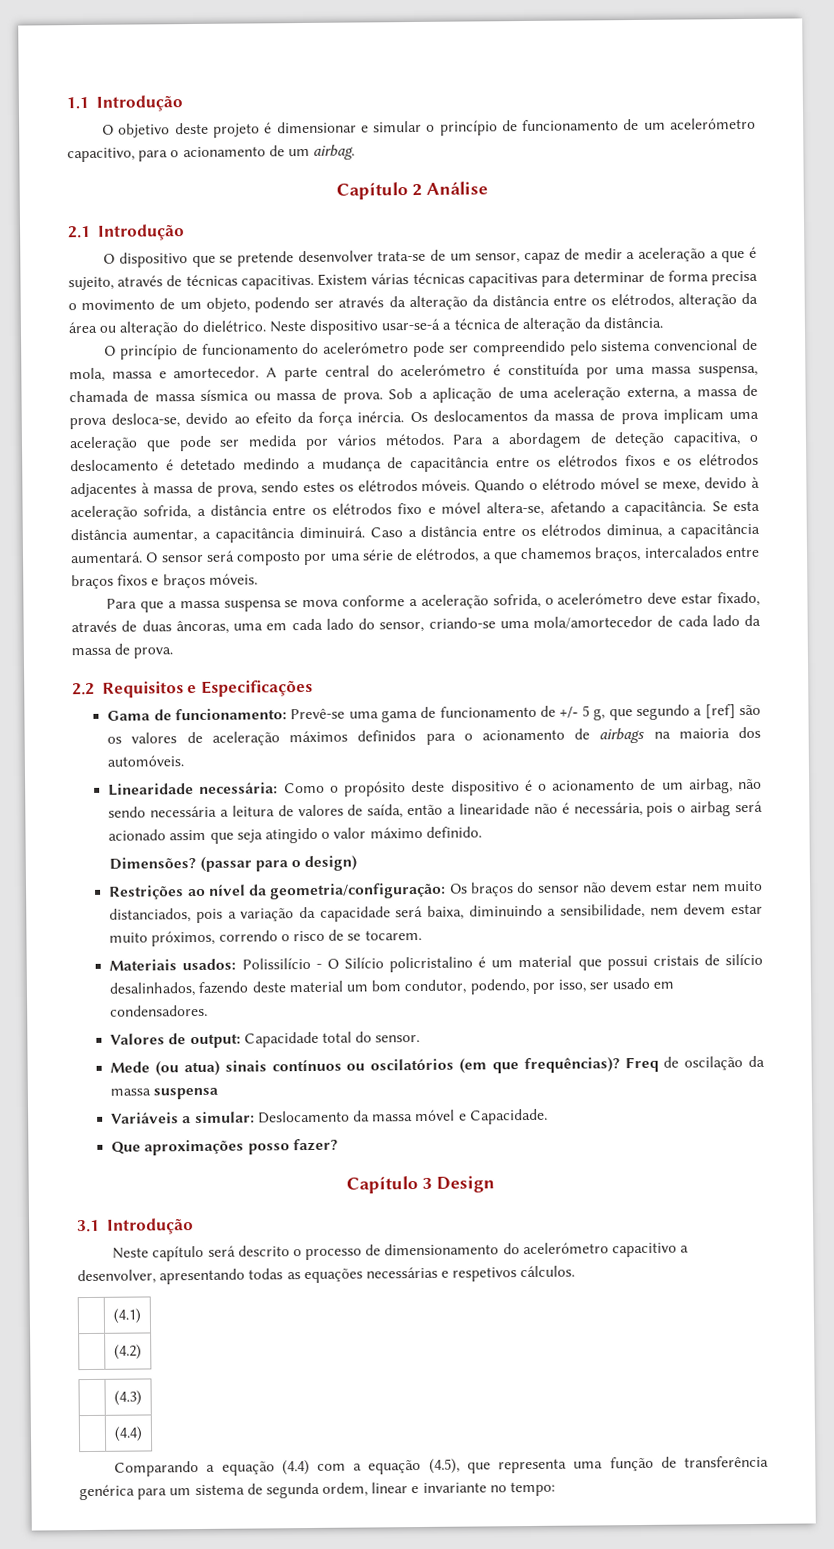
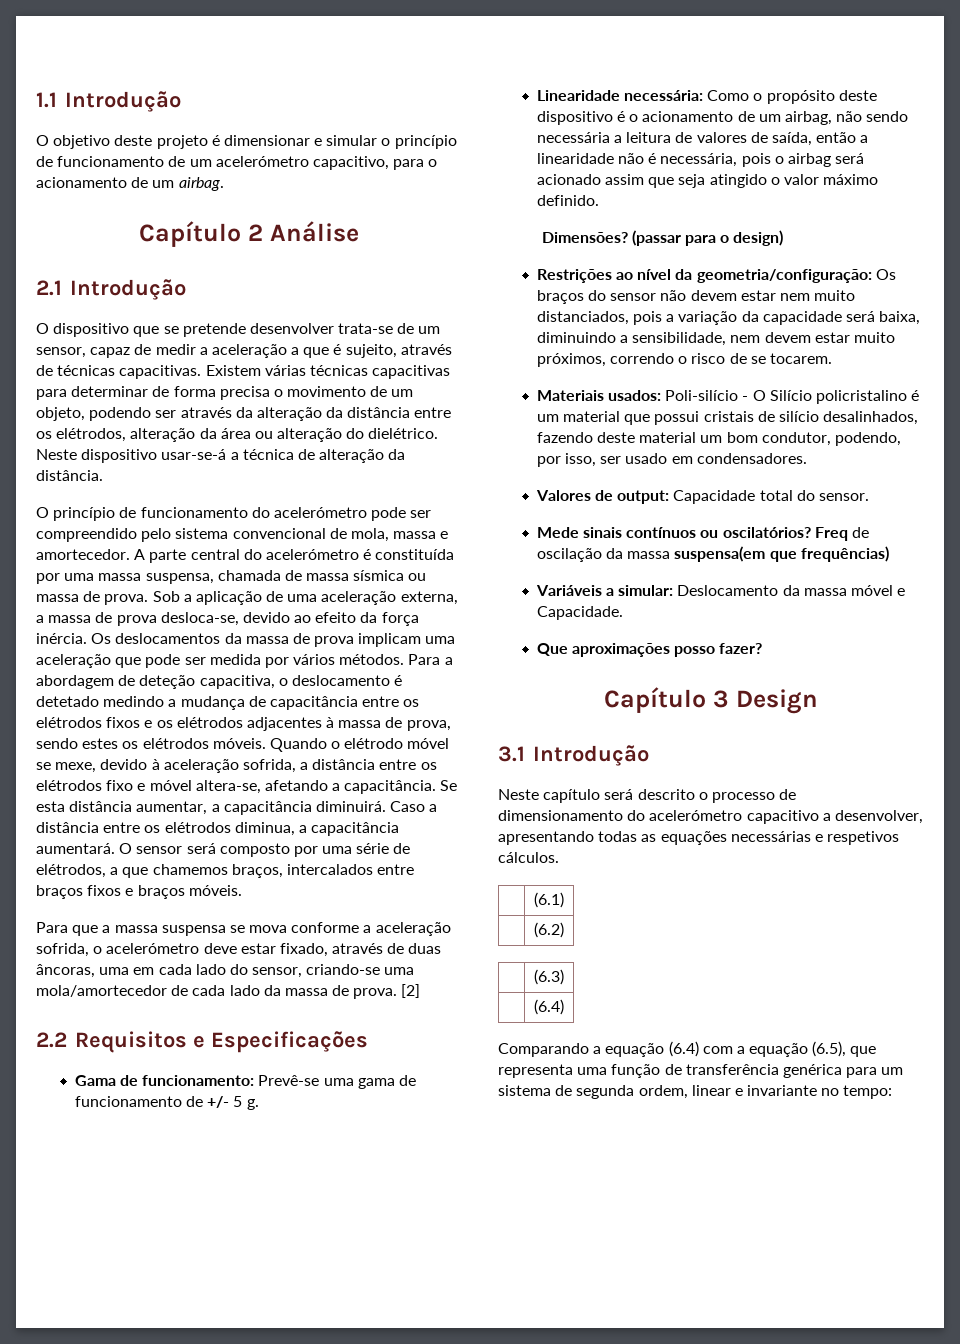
+ [2]
- Gama de funcionamento: Prevê-se uma gama de funcionamento de +/- 5 g, que segundo a [ref] são os valores de aceleração máximos definidos para o acionamento de airbags na maioria dos automóveis.
+ Gama de funcionamento: Prevê-se uma gama de funcionamento de +/- 5 g.
- Materiais usados: Polissilício - O Silício policristalino é um material que possui cristais de silício desalinhados, fazendo deste material um bom condutor, podendo, por isso, ser usado em condensadores.
+ Materiais usados: Poli-silício - O Silício policristalino é um material que possui cristais de silício desalinhados, fazendo deste material um bom condutor, podendo, por isso, ser usado em condensadores.
- Mede (ou atua) sinais contínuos ou oscilatórios (em que frequências)?
+ Mede sinais contínuos ou oscilatórios?
- Freq de oscilação da massa suspensa
+ Freq de oscilação da massa suspensa(em que frequências)
- | (4.1)
- | (4.2)
- | (4.3)
- | (4.4)
+ | (6.1)
+ | (6.2)
+ | (6.3)
+ | (6.4)
- Comparando a equação (4.4) com a equação (4.5), que representa uma função de transferência genérica para um sistema de segunda ordem, linear e invariante no tempo:
+ Comparando a equação (6.4) com a equação (6.5), que representa uma função de transferência genérica para um sistema de segunda ordem, linear e invariante no tempo:

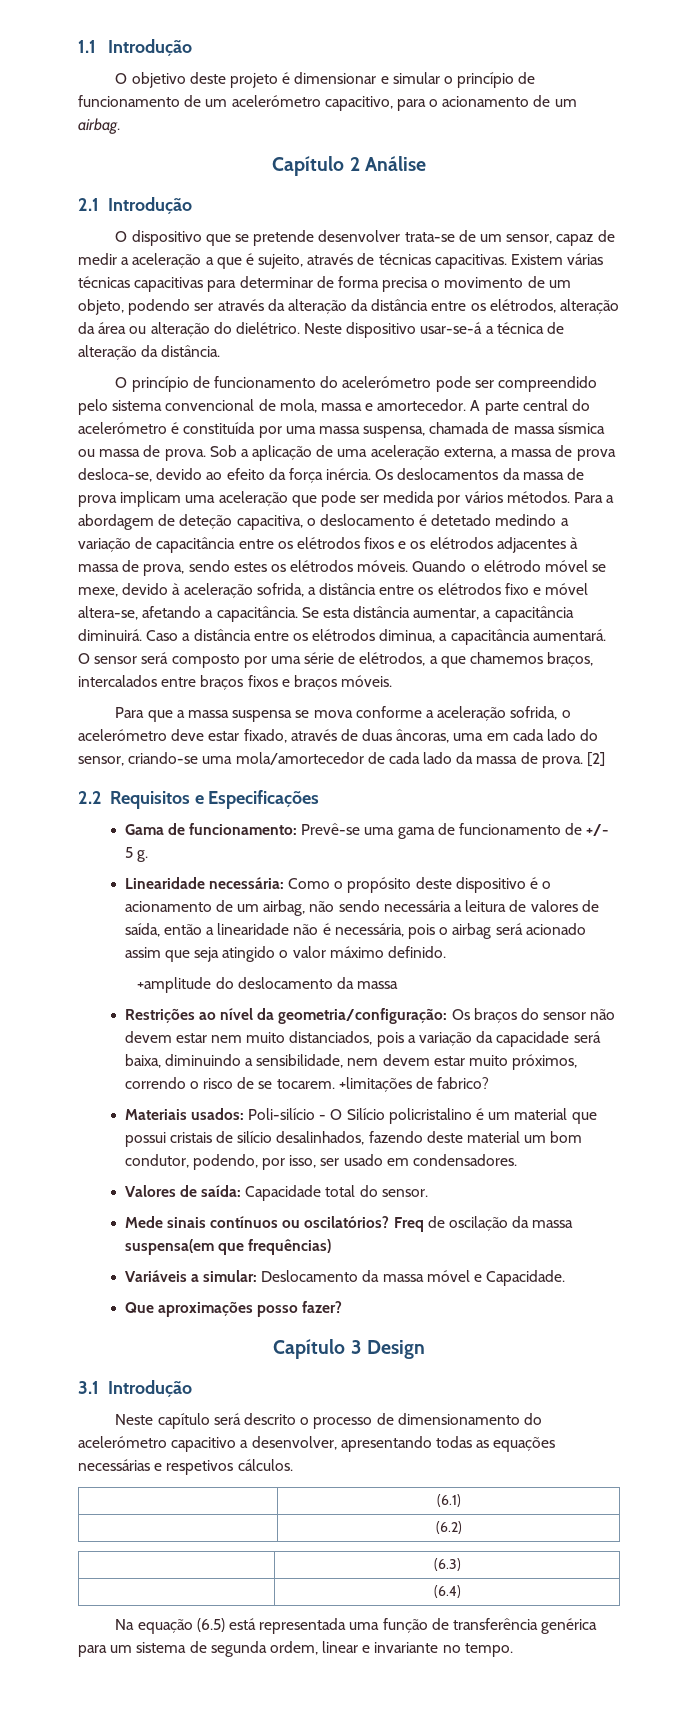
- Para a abordagem de deteção capacitiva, o deslocamento é detetado medindo a mudança de capacitância entre os elétrodos fixos e os elétrodos adjacentes à massa de prova, sendo estes os elétrodos móveis.
+ Para a abordagem de deteção capacitiva, o deslocamento é detetado medindo a variação de capacitância entre os elétrodos fixos e os elétrodos adjacentes à massa de prova, sendo estes os elétrodos móveis.
- Dimensões? (passar para o design)
+ +amplitude do deslocamento da massa
+ +limitações de fabrico?
- Valores de output: Capacidade total do sensor.
+ Valores de saída: Capacidade total do sensor.
- Comparando a equação (6.4) com a equação (6.5), que representa uma função de transferência genérica para um sistema de segunda ordem, linear e invariante no tempo:
+ Na equação (6.5) está representada uma função de transferência genérica para um sistema de segunda ordem, linear e invariante no tempo.

